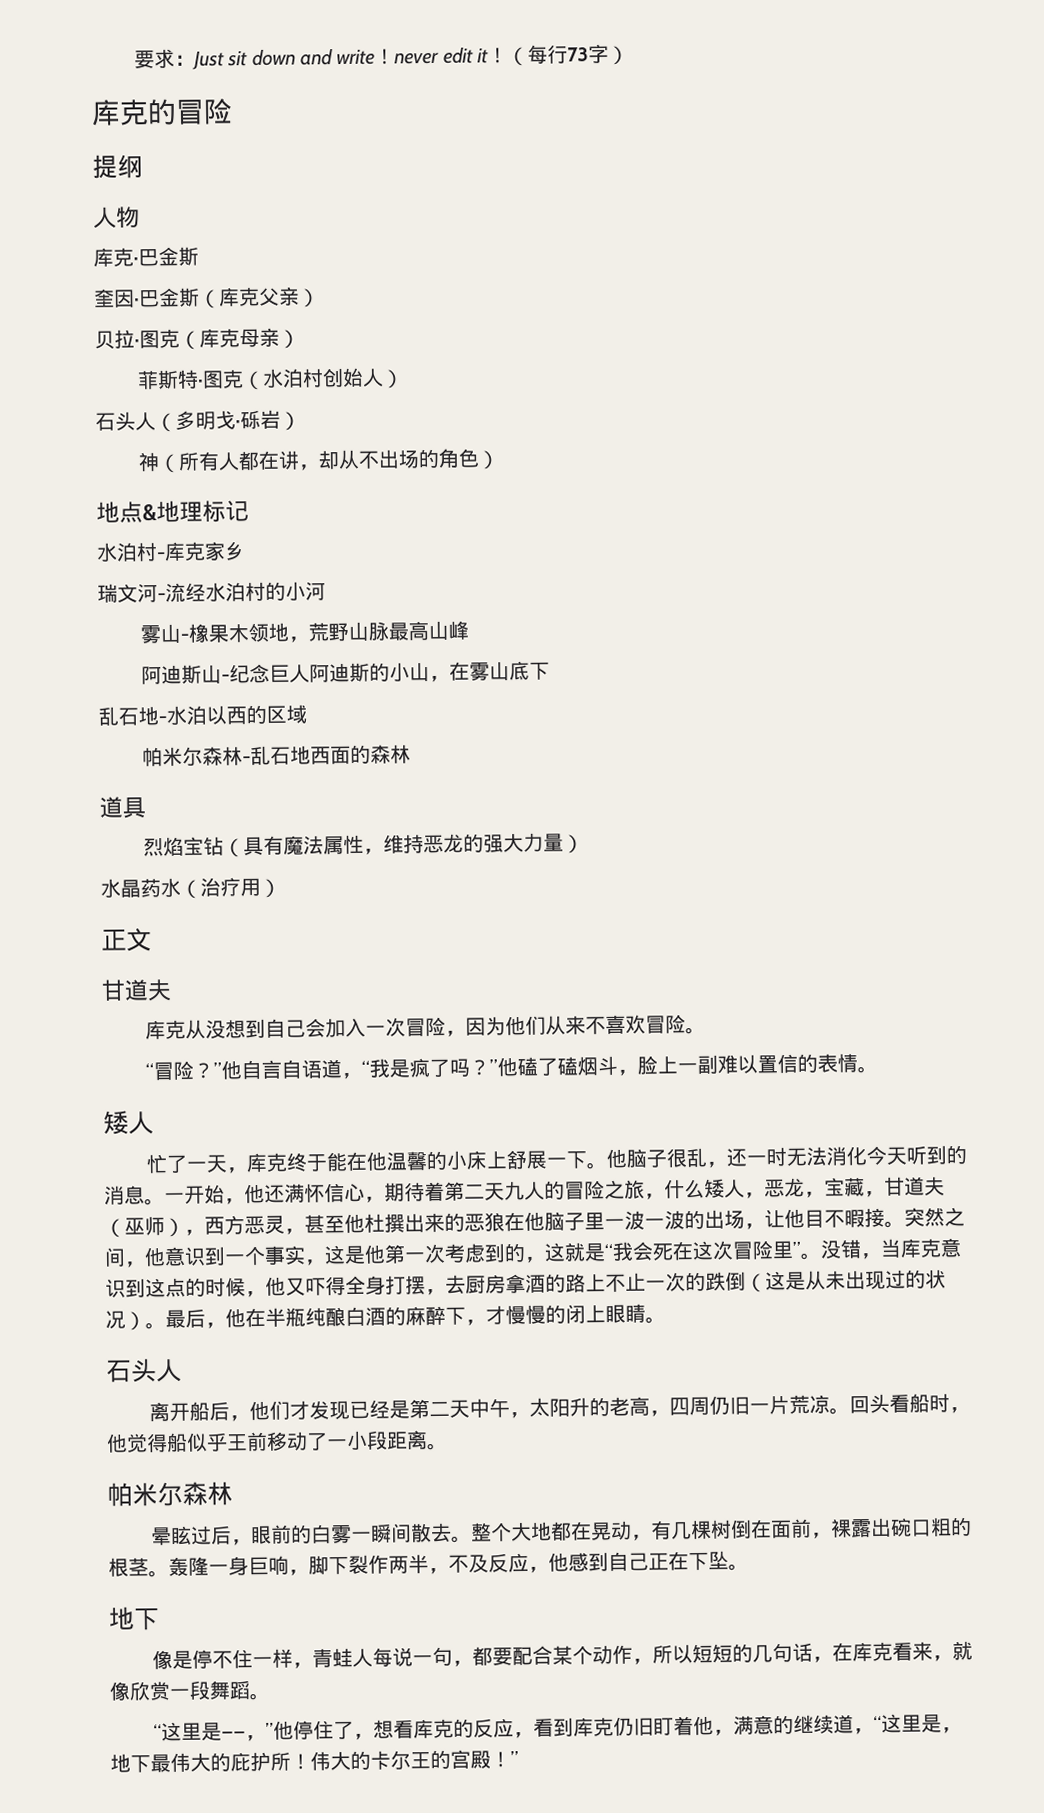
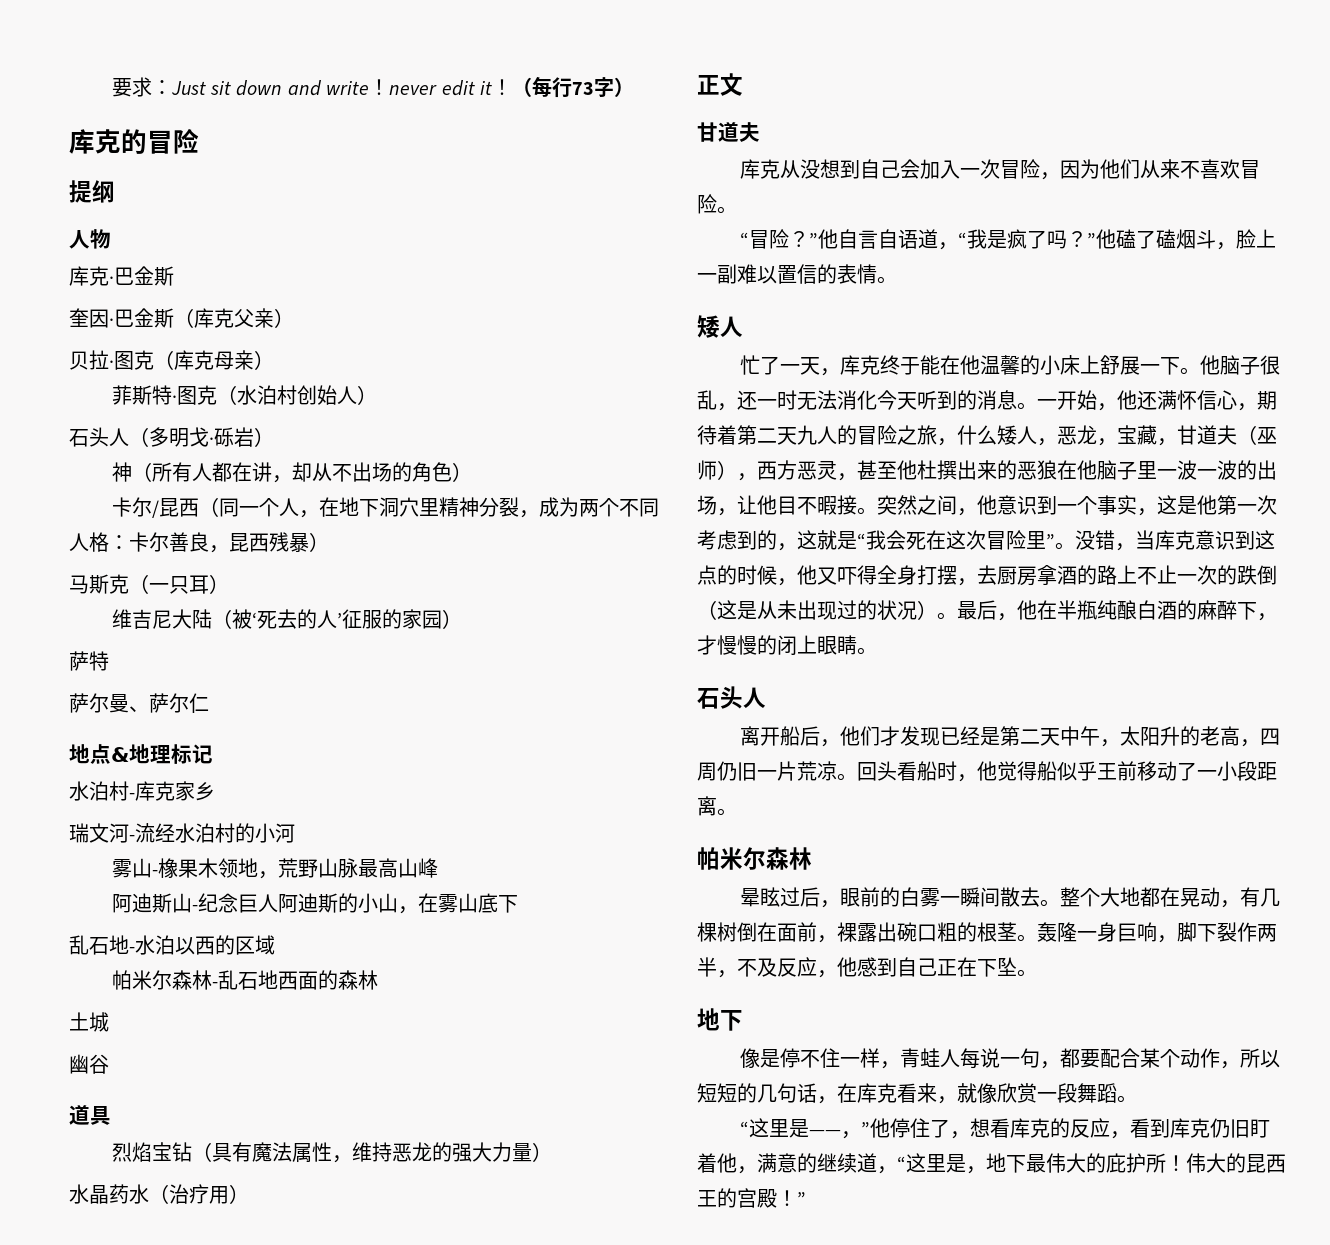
+ 卡尔/昆西（同一个人，在地下洞穴里精神分裂，成为两个不同人格：卡尔善良，昆西残暴）
+ 马斯克（一只耳）
+ 维吉尼大陆（被‘死去的人’征服的家园）
+ 萨特
+ 萨尔曼、萨尔仁
+ 土城
+ 幽谷
- 伟大的卡尔王的宫殿！”
+ 伟大的昆西王的宫殿！”

